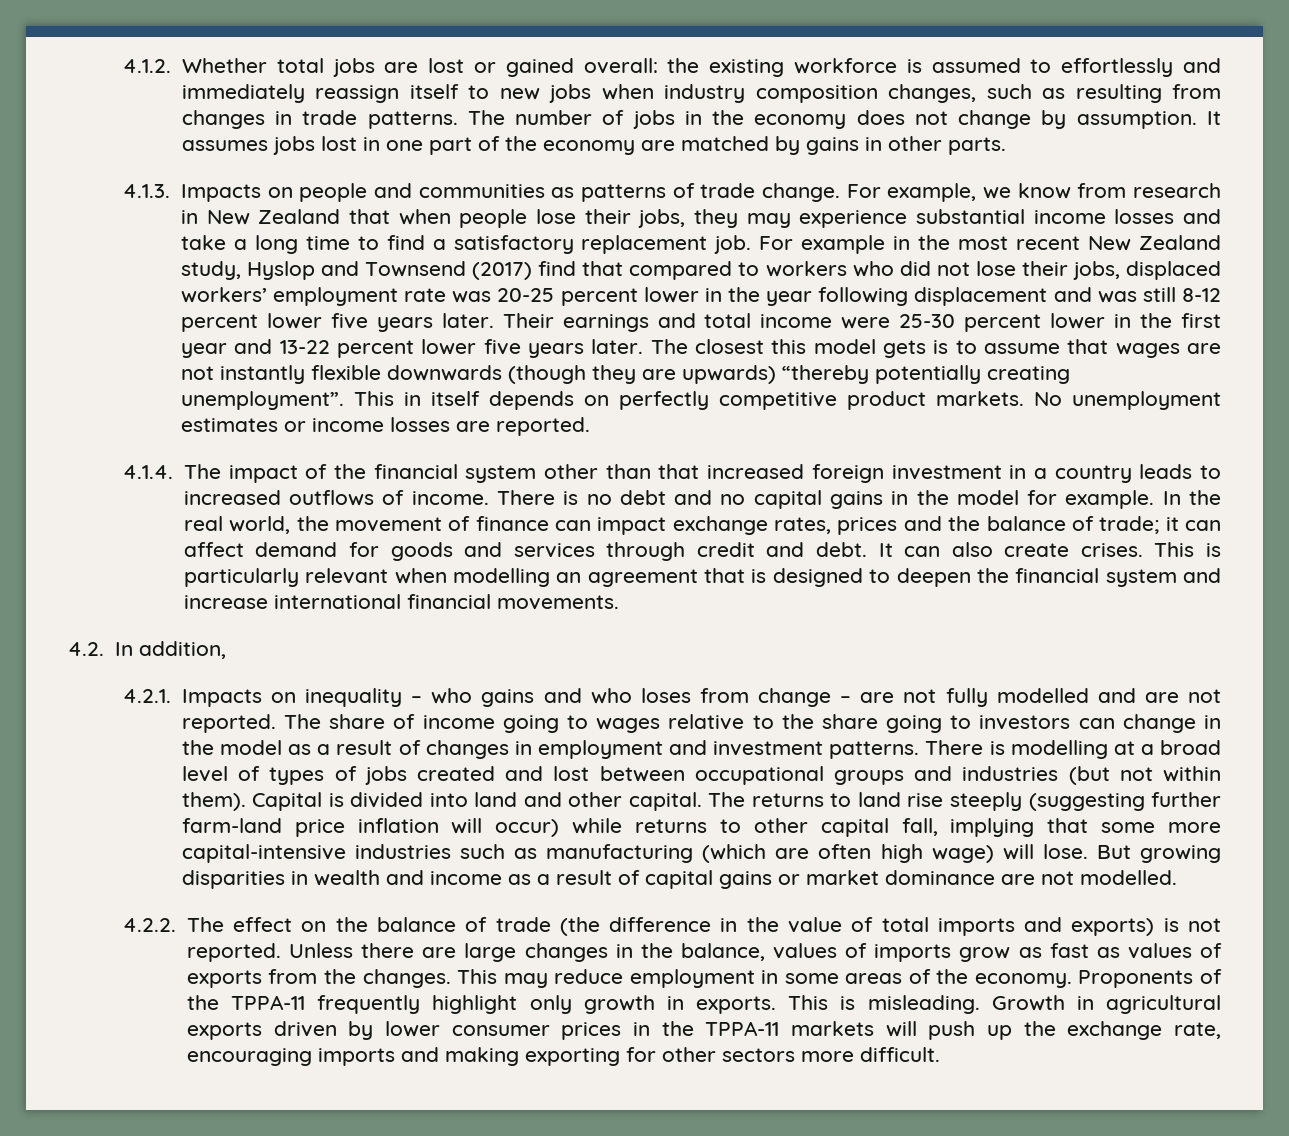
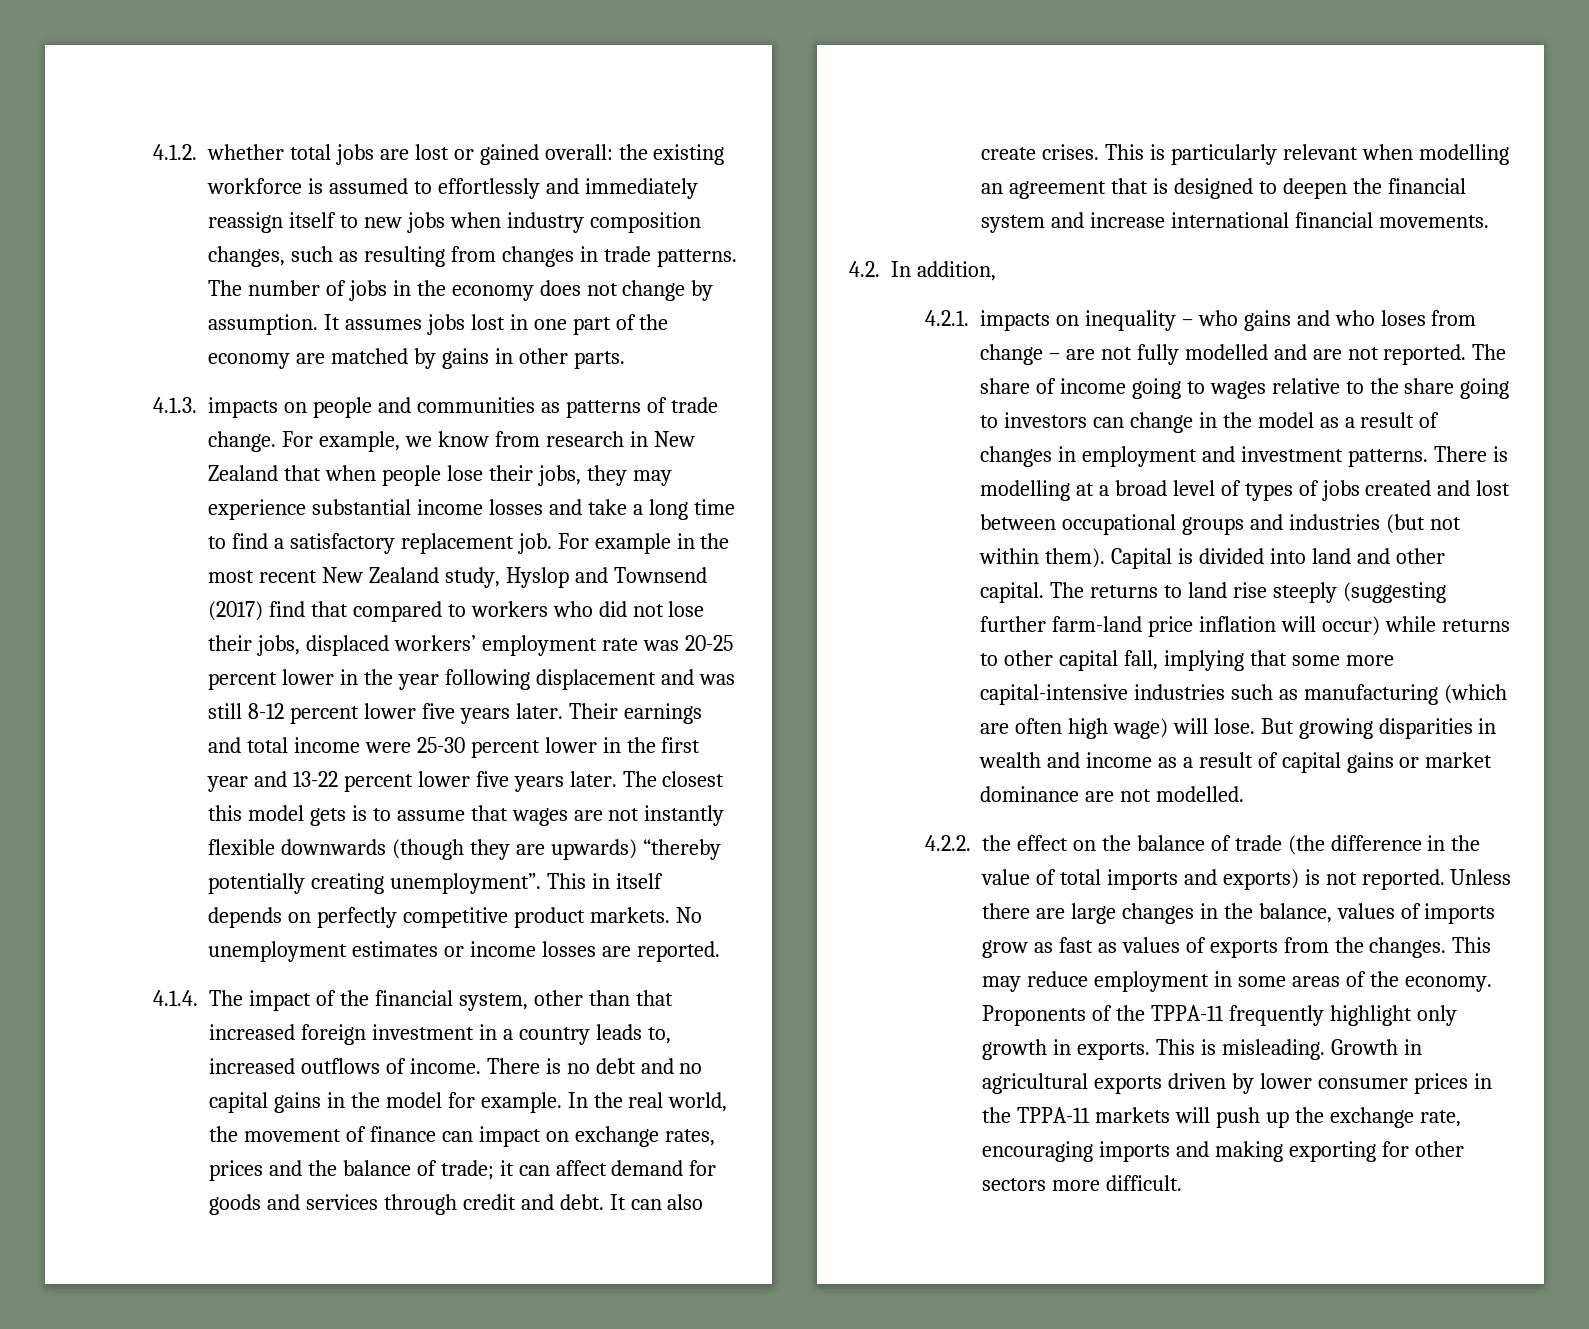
- 4.1.2. Whether total jobs are lost or gained overall: the existing workforce is assumed to effortlessly and immediately reassign itself to new jobs when industry composition changes, such as resulting from changes in trade patterns.
+ 4.1.2. whether total jobs are lost or gained overall: the existing workforce is assumed to effortlessly and immediately reassign itself to new jobs when industry composition changes, such as resulting from changes in trade patterns.
- 4.1.3. Impacts on people and communities as patterns of trade change.
+ 4.1.3. impacts on people and communities as patterns of trade change.
- 4.1.4. The impact of the financial system other than that increased foreign investment in a country leads to increased outflows of income.
+ 4.1.4. The impact of the financial system, other than that increased foreign investment in a country leads to, increased outflows of income.
- In the real world, the movement of finance can impact exchange rates, prices and the balance of trade; it can affect demand for goods and services through credit and debt.
+ In the real world, the movement of finance can impact on exchange rates, prices and the balance of trade; it can affect demand for goods and services through credit and debt.
- 4.2.1. Impacts on inequality – who gains and who loses from change – are not fully modelled and are not reported.
+ 4.2.1. impacts on inequality – who gains and who loses from change – are not fully modelled and are not reported.
- 4.2.2. The effect on the balance of trade (the difference in the value of total imports and exports) is not reported.
+ 4.2.2. the effect on the balance of trade (the difference in the value of total imports and exports) is not reported.

